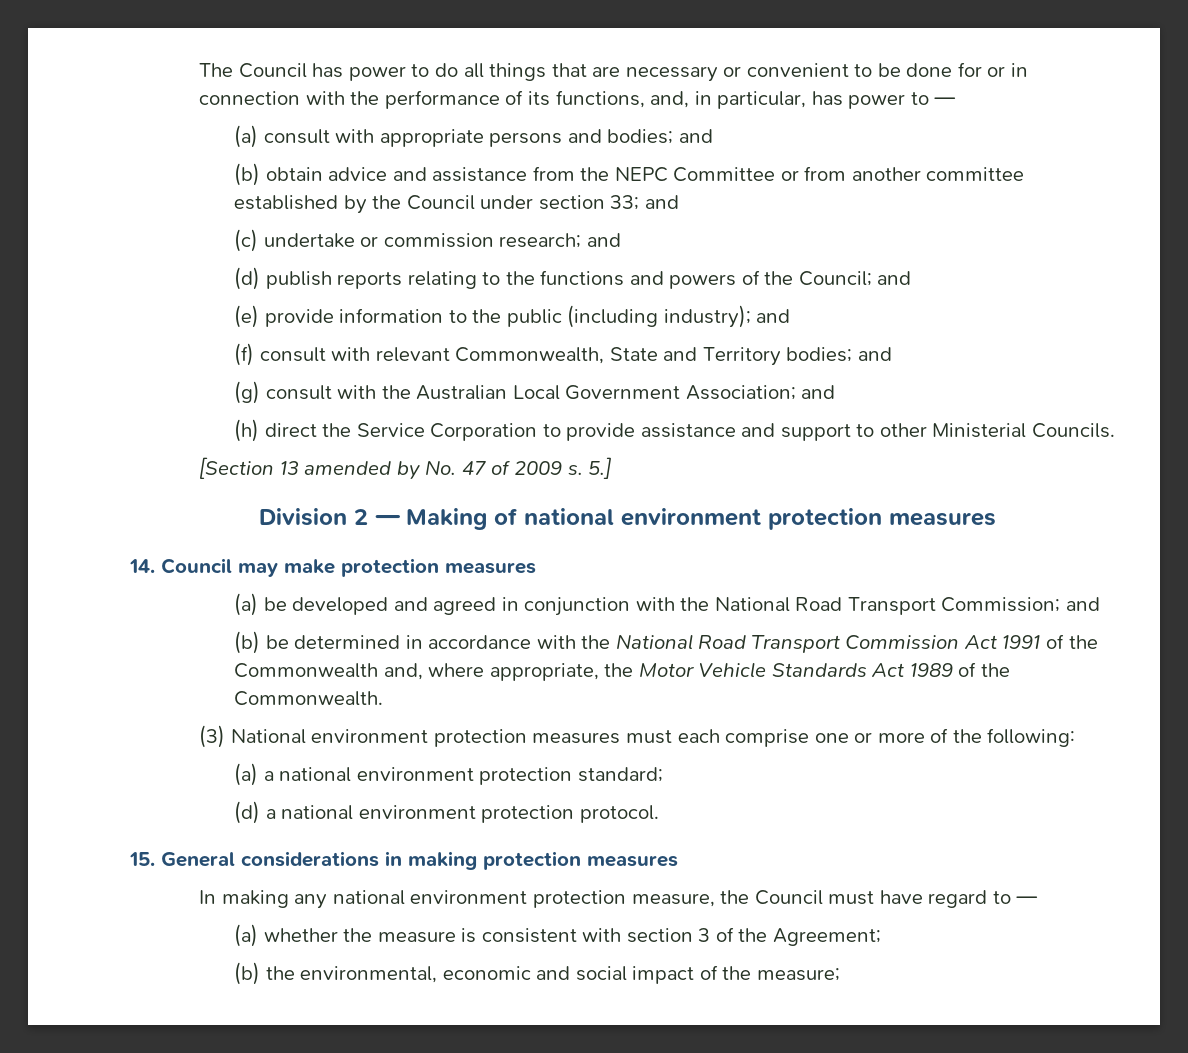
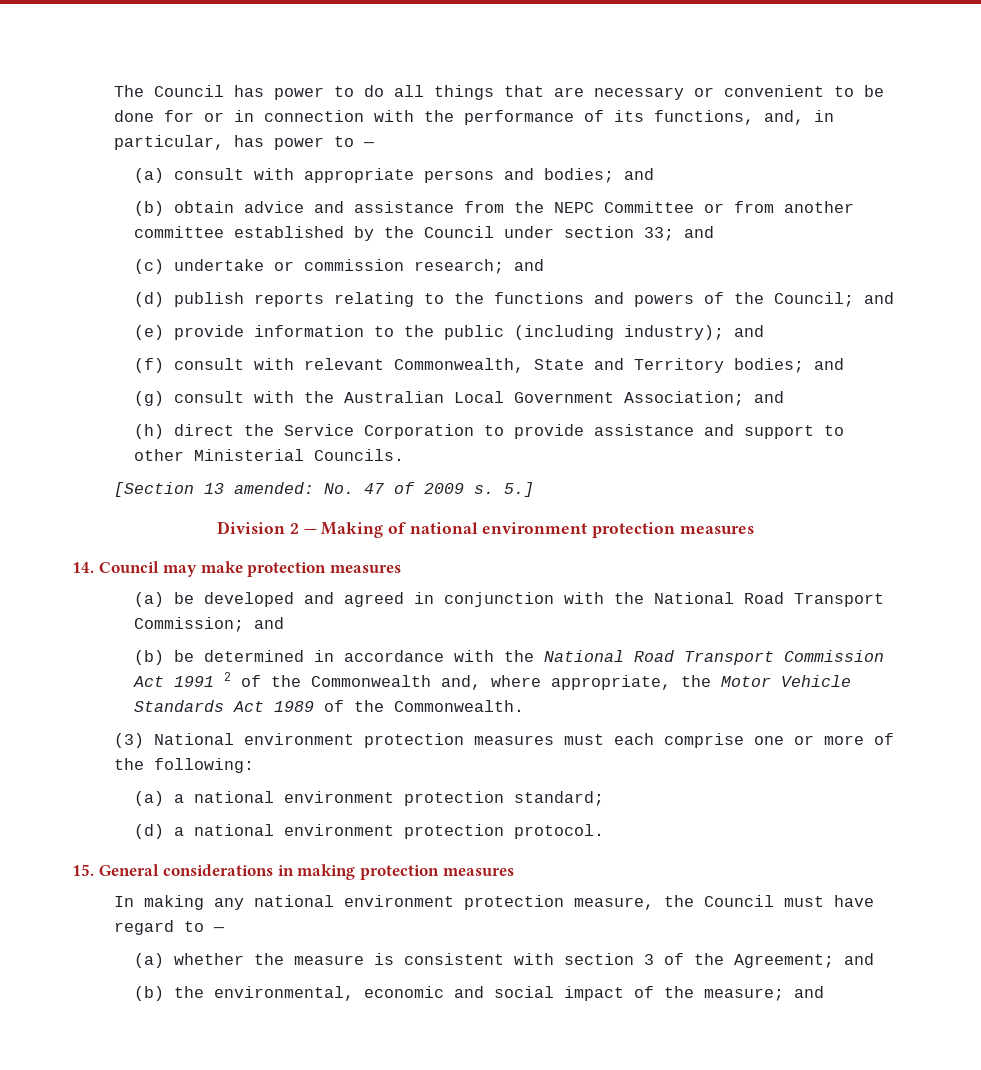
- [Section 13 amended by No. 47 of 2009 s.
+ [Section 13 amended: No. 47 of 2009 s.
- (b) be determined in accordance with the National Road Transport Commission Act 1991 of the Commonwealth and, where appropriate, the Motor Vehicle Standards Act 1989 of the Commonwealth.
+ (b) be determined in accordance with the National Road Transport Commission Act 1991 2 of the Commonwealth and, where appropriate, the Motor Vehicle Standards Act 1989 of the Commonwealth.
- (a) whether the measure is consistent with section 3 of the Agreement;
+ (a) whether the measure is consistent with section 3 of the Agreement; and
- (b) the environmental, economic and social impact of the measure;
+ (b) the environmental, economic and social impact of the measure; and

